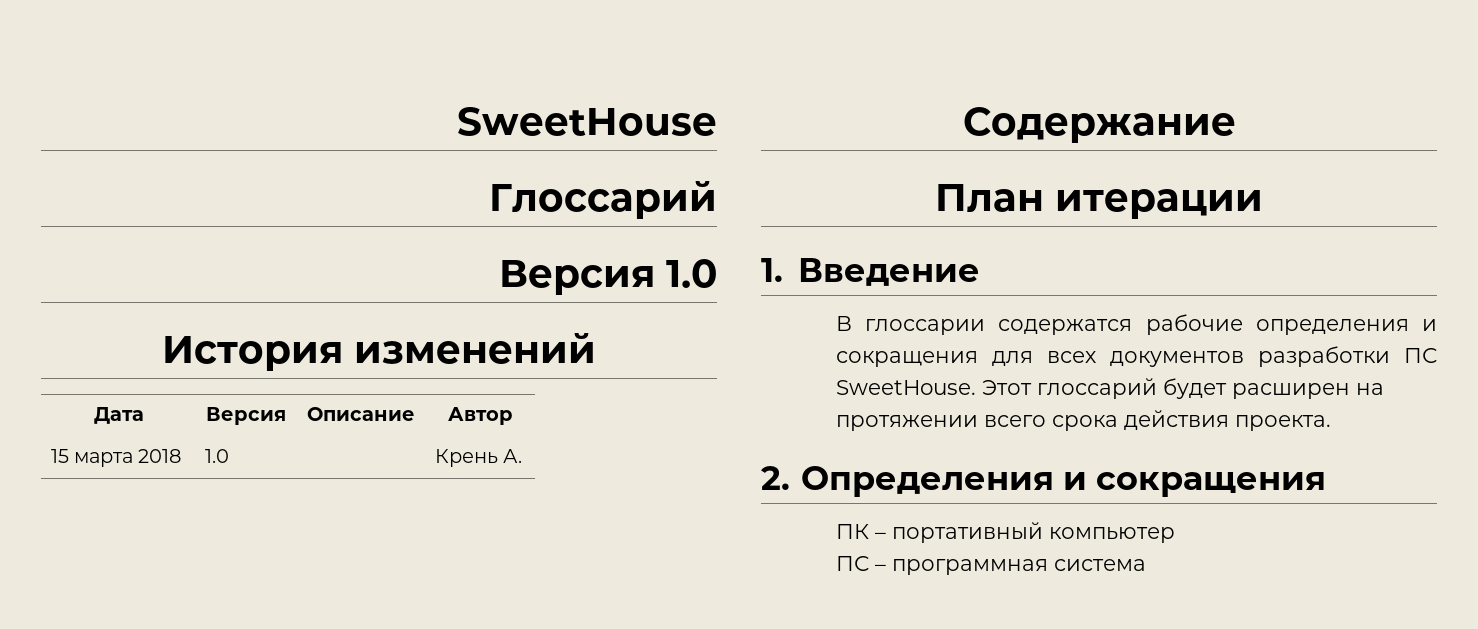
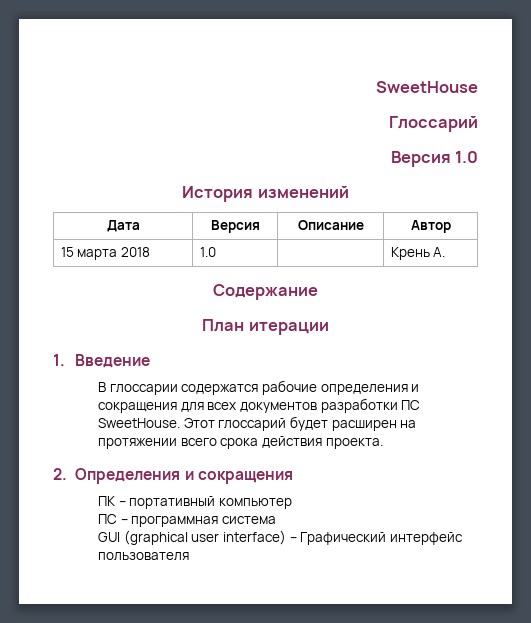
+ GUI (graphical user interface) – Графический интерфейс пользователя

